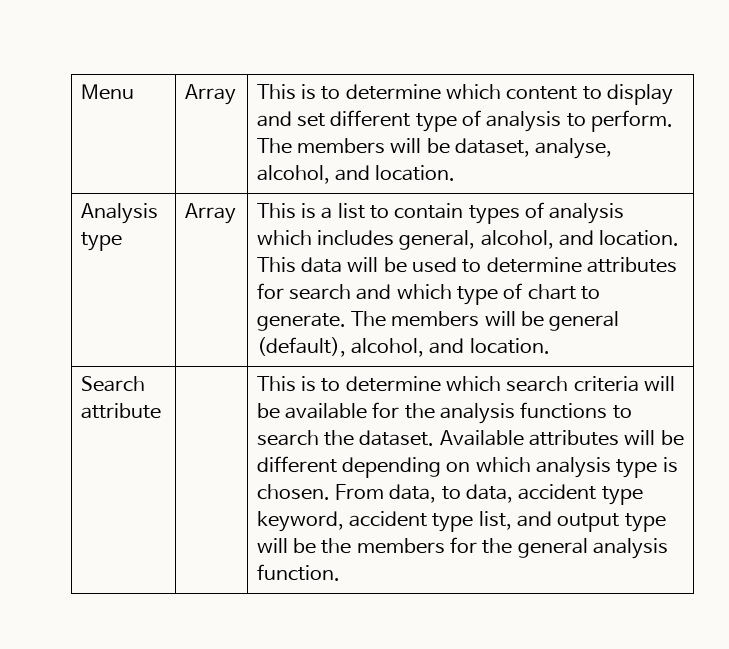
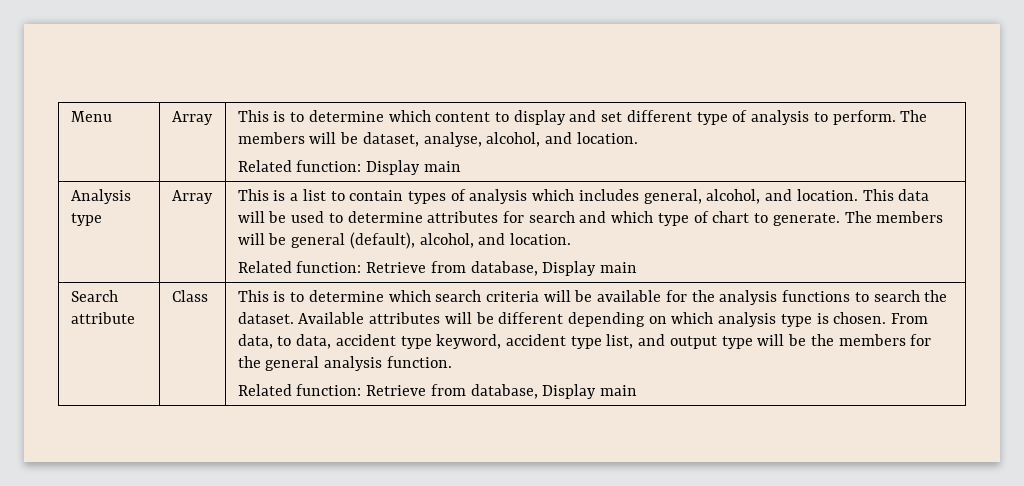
  Menu | Array | This is to determine which content to display and set different type of analysis to perform. The members will be dataset, analyse, alcohol, and location.
+ Related function: Display main
  The members will be general (default), alcohol, and location.
+ Related function: Retrieve from database, Display main
+ Class
  From data, to data, accident type keyword, accident type list, and output type will be the members for the general analysis function.
+ Related function: Retrieve from database, Display main

